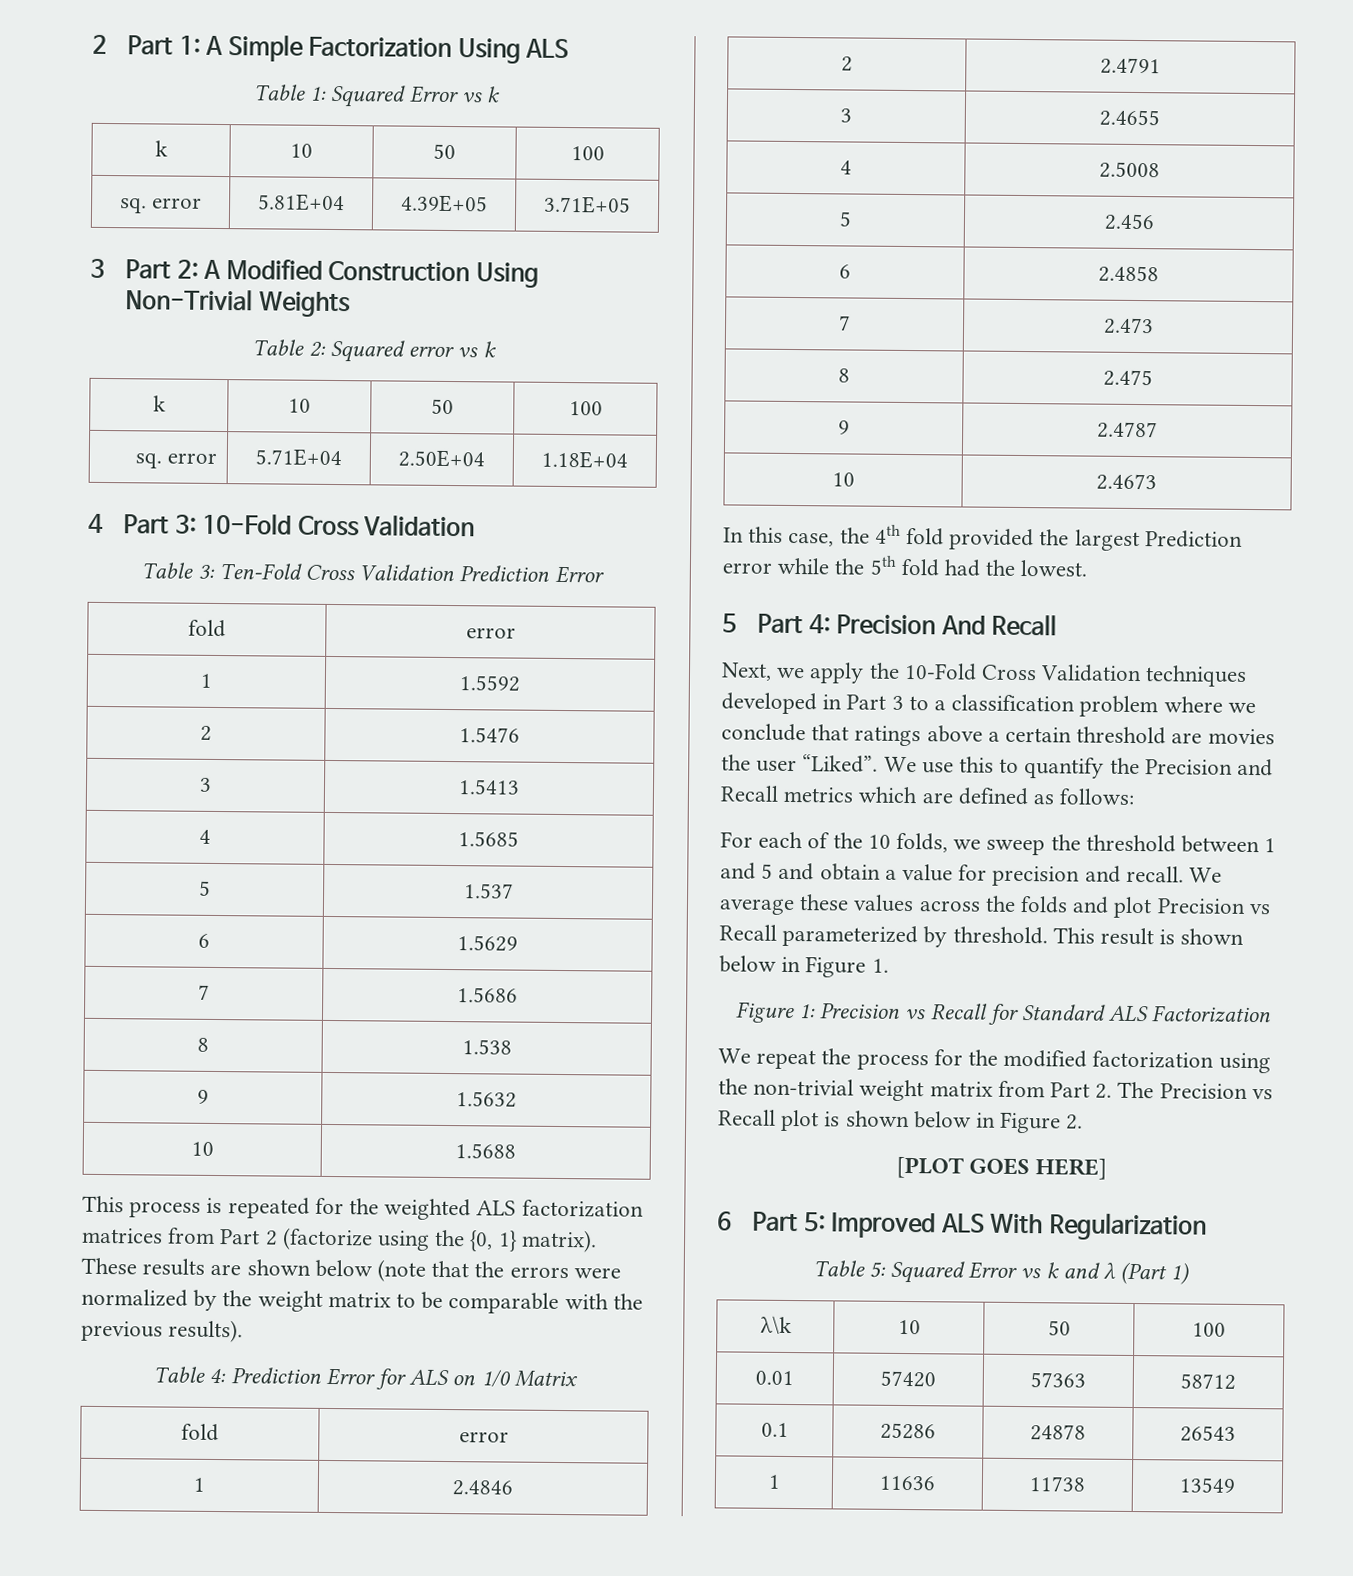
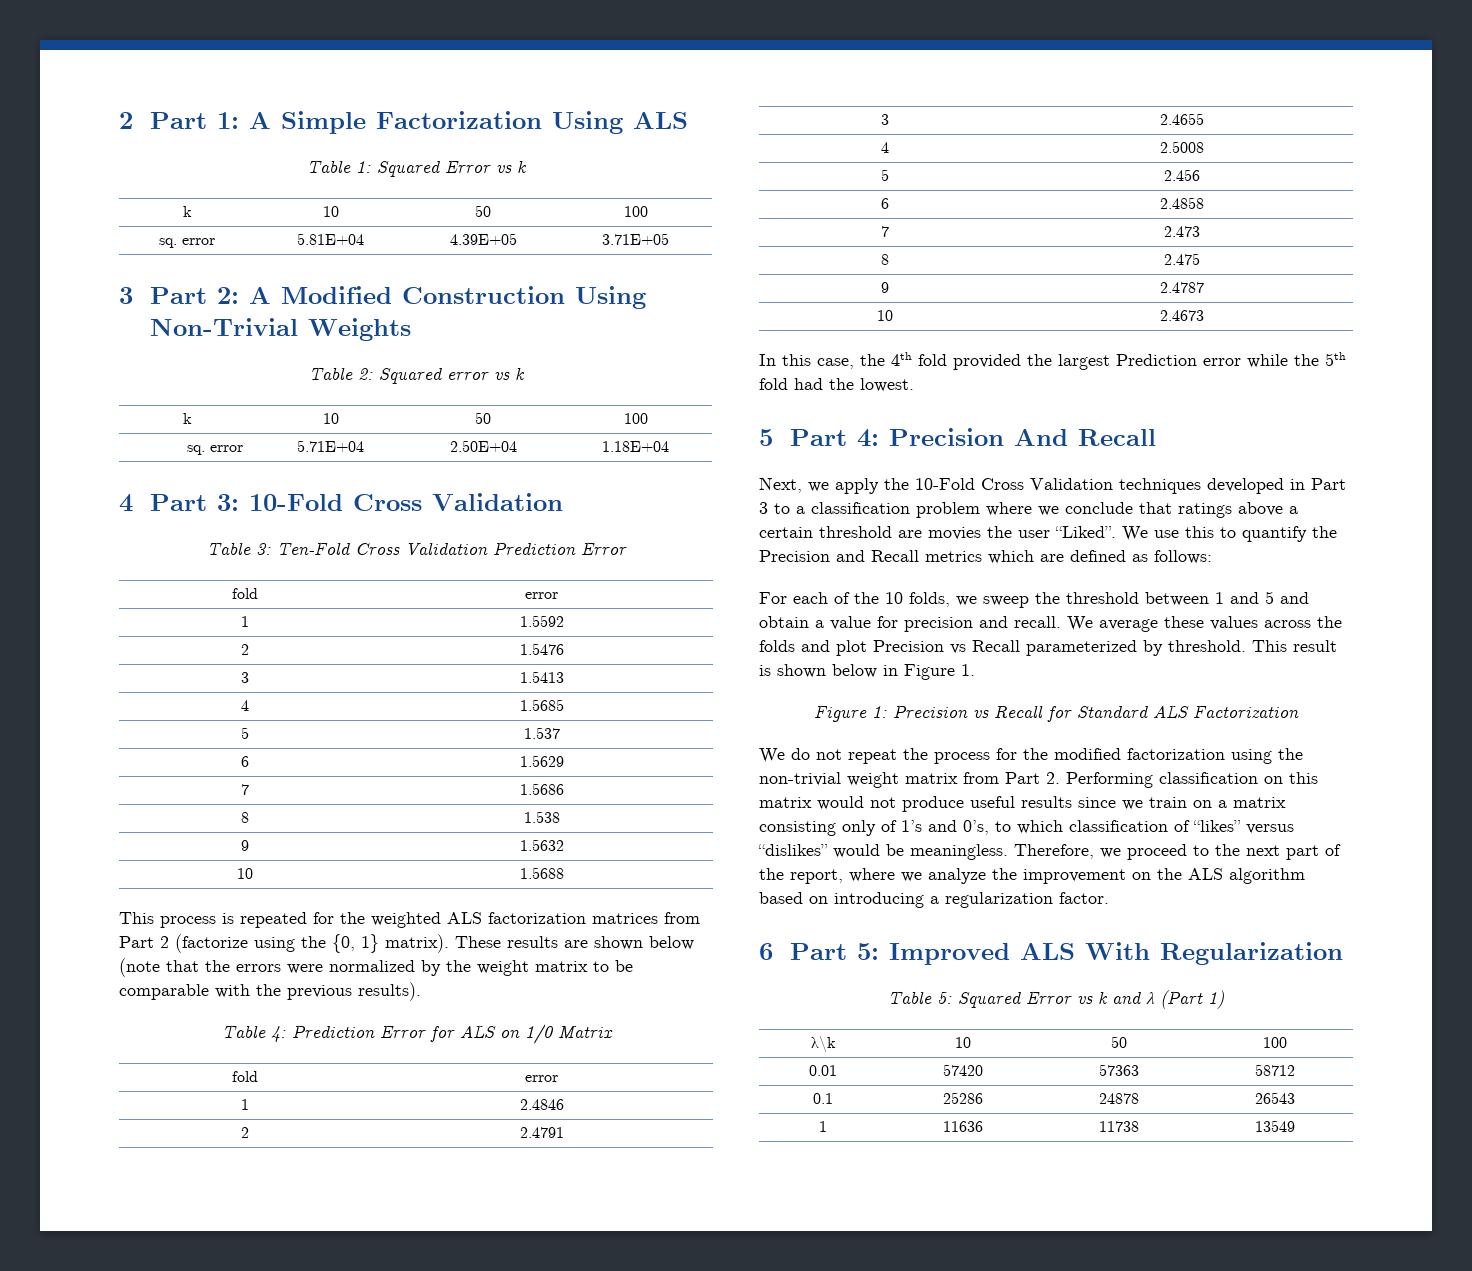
- We repeat the process for the modified factorization using the non-trivial weight matrix from Part 2. The Precision vs Recall plot is shown below in Figure 2.
- [PLOT GOES HERE]
+ We do not repeat the process for the modified factorization using the non-trivial weight matrix from Part 2. Performing classification on this matrix would not produce useful results since we train on a matrix consisting only of 1’s and 0’s, to which classification of “likes” versus “dislikes” would be meaningless. Therefore, we proceed to the next part of the report, where we analyze the improvement on the ALS algorithm based on introducing a regularization factor.

